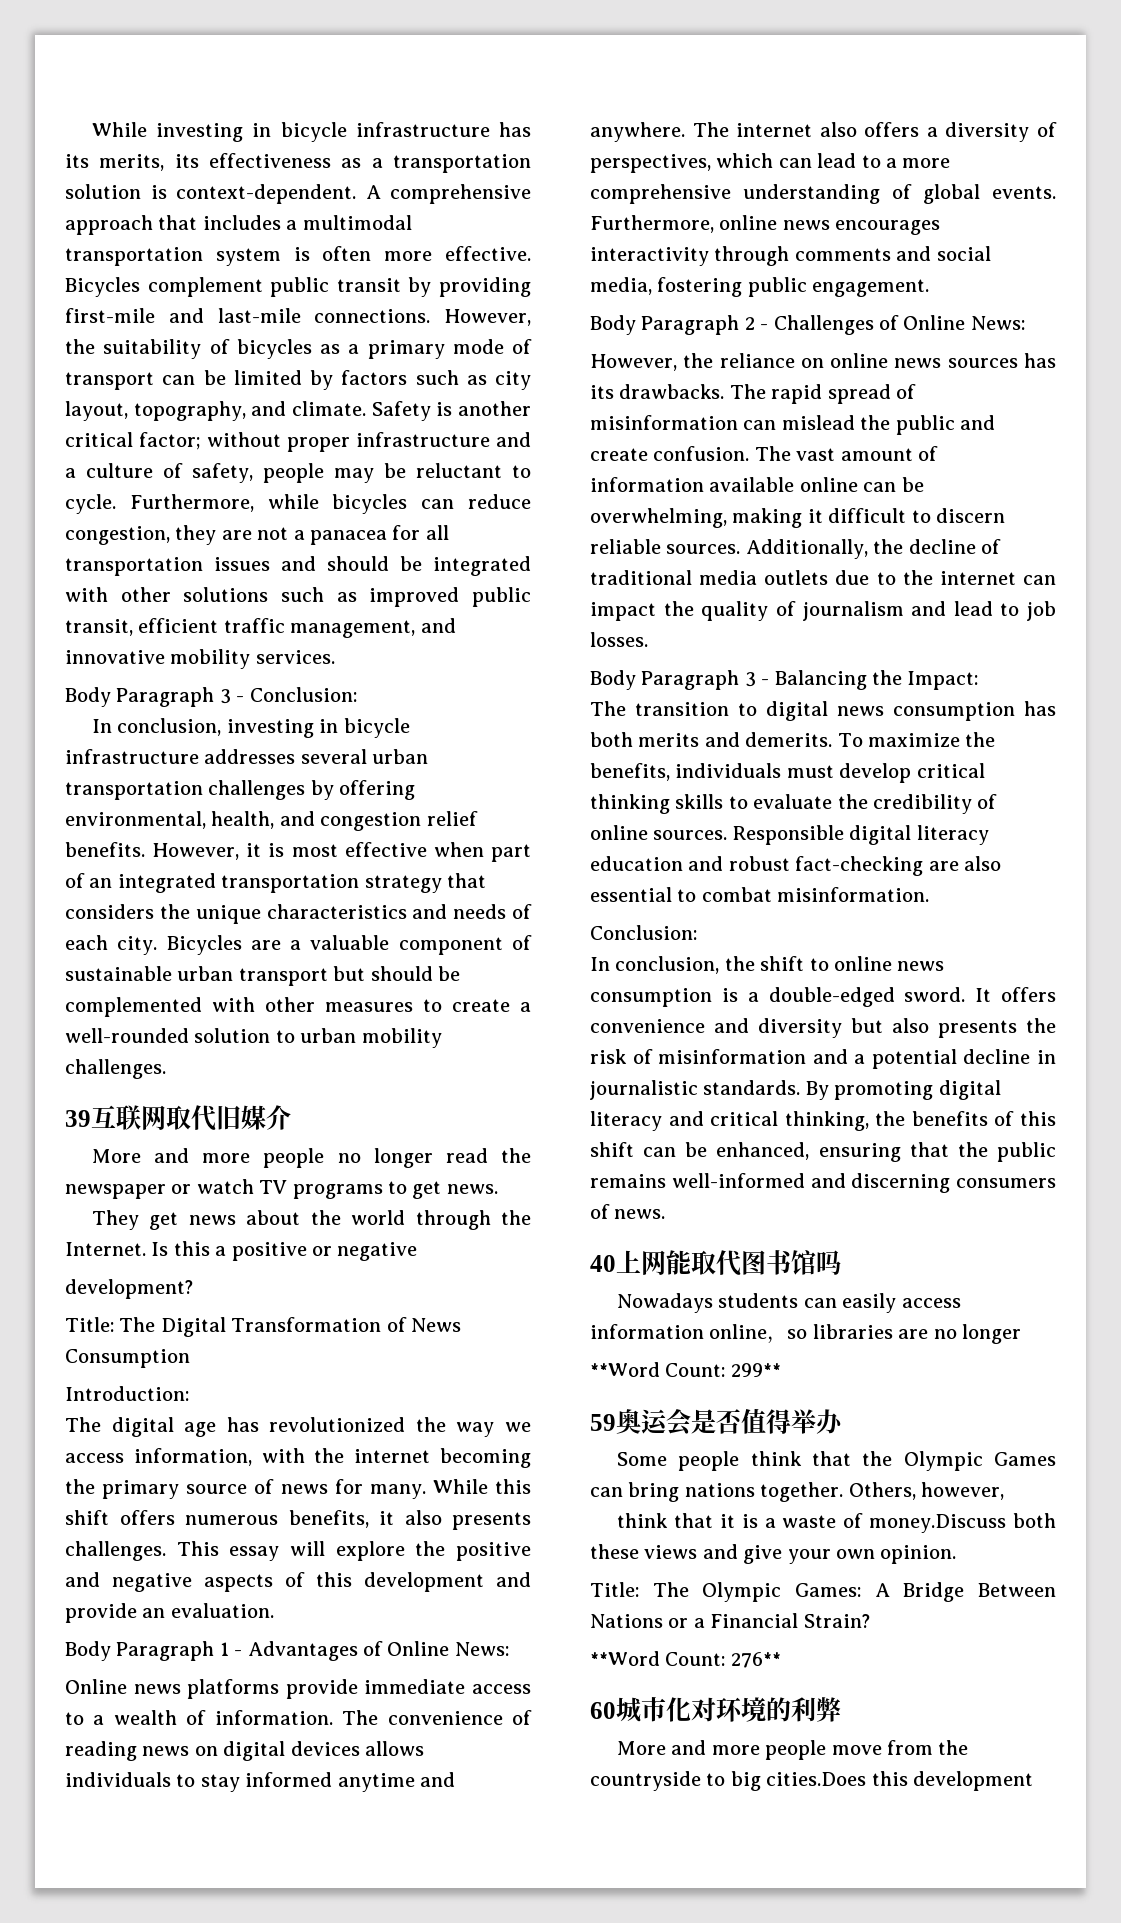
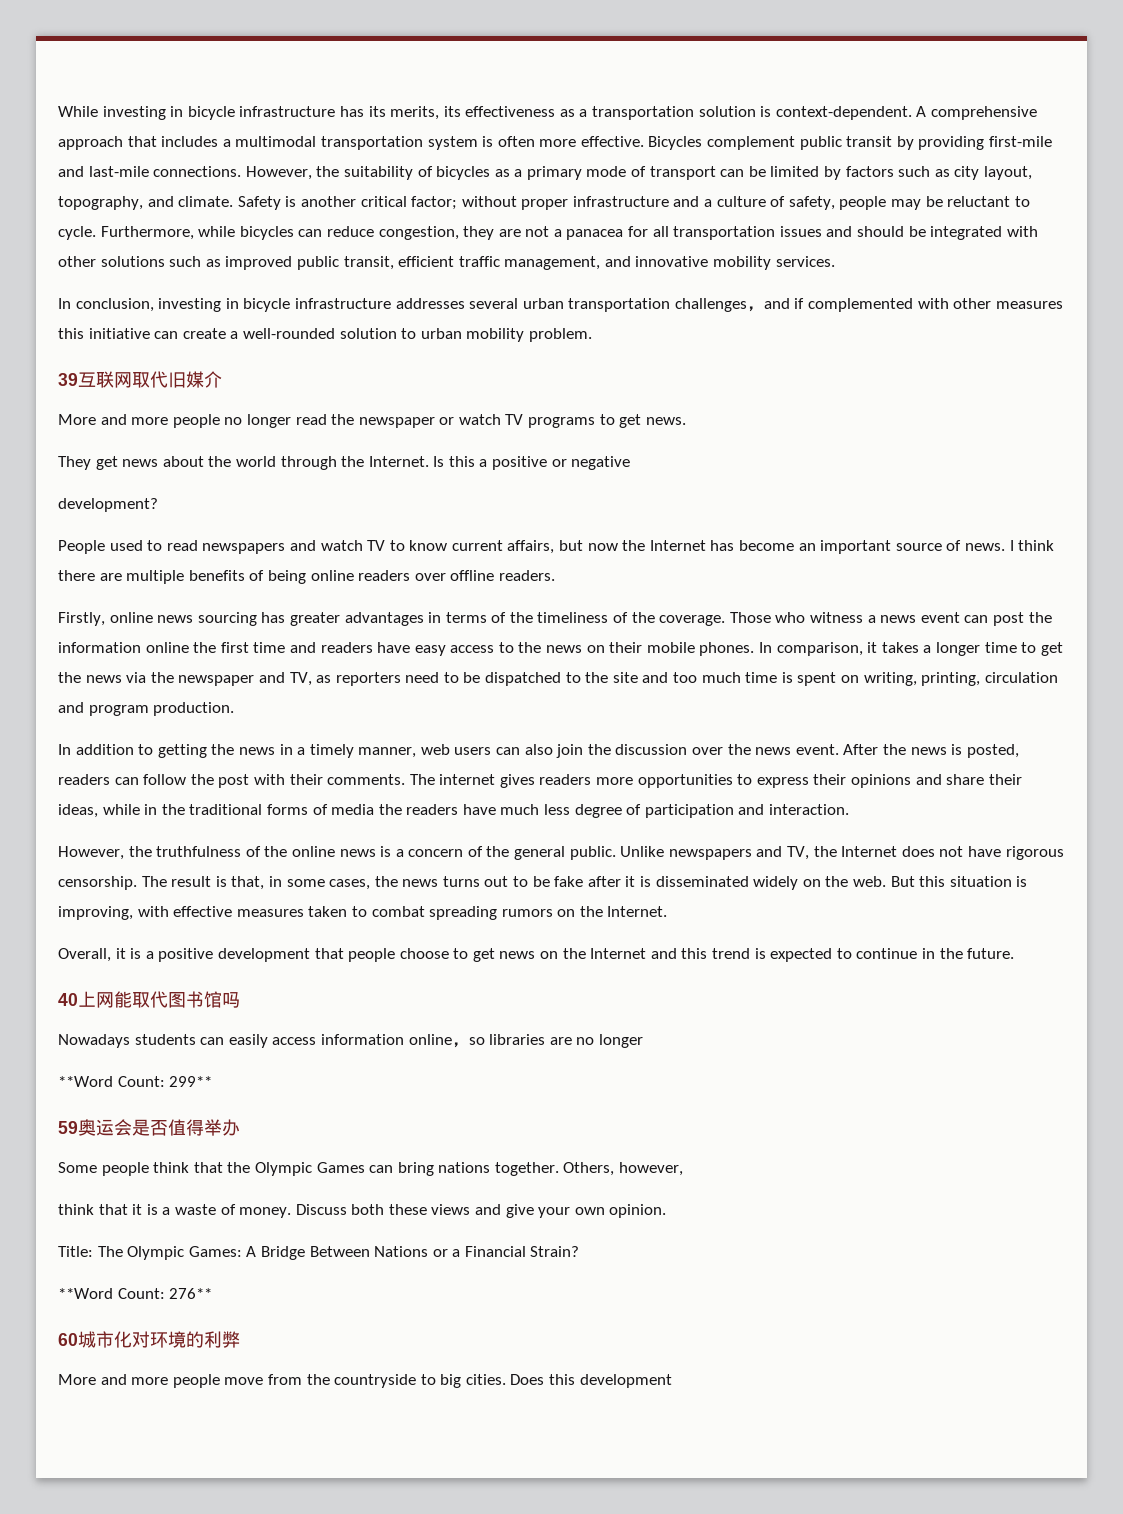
- Body Paragraph 3 - Conclusion:
- In conclusion, investing in bicycle infrastructure addresses several urban transportation challenges by offering environmental, health, and congestion relief benefits. However, it is most effective when part of an integrated transportation strategy that considers the unique characteristics and needs of each city. Bicycles are a valuable component of sustainable urban transport but should be complemented with other measures to create a well-rounded solution to urban mobility challenges.
+ In conclusion, investing in bicycle infrastructure addresses several urban transportation challenges，and if complemented with other measures this initiative can create a well-rounded solution to urban mobility problem.
- Title: The Digital Transformation of News Consumption
- Introduction:
- The digital age has revolutionized the way we access information, with the internet becoming the primary source of news for many. While this shift offers numerous benefits, it also presents challenges. This essay will explore the positive and negative aspects of this development and provide an evaluation.
- Body Paragraph 1 - Advantages of Online News:
- Online news platforms provide immediate access to a wealth of information. The convenience of reading news on digital devices allows individuals to stay informed anytime and anywhere. The internet also offers a diversity of perspectives, which can lead to a more comprehensive understanding of global events. Furthermore, online news encourages interactivity through comments and social media, fostering public engagement.
- Body Paragraph 2 - Challenges of Online News:
- However, the reliance on online news sources has its drawbacks. The rapid spread of misinformation can mislead the public and create confusion. The vast amount of information available online can be overwhelming, making it difficult to discern reliable sources. Additionally, the decline of traditional media outlets due to the internet can impact the quality of journalism and lead to job losses.
- Body Paragraph 3 - Balancing the Impact:
- The transition to digital news consumption has both merits and demerits. To maximize the benefits, individuals must develop critical thinking skills to evaluate the credibility of online sources. Responsible digital literacy education and robust fact-checking are also essential to combat misinformation.
- Conclusion:
- In conclusion, the shift to online news consumption is a double-edged sword. It offers convenience and diversity but also presents the risk of misinformation and a potential decline in journalistic standards. By promoting digital literacy and critical thinking, the benefits of this shift can be enhanced, ensuring that the public remains well-informed and discerning consumers of news.
+ People used to read newspapers and watch TV to know current affairs, but now the Internet has become an important source of news. I think there are multiple benefits of being online readers over offline readers.
+ Firstly, online news sourcing has greater advantages in terms of the timeliness of the coverage. Those who witness a news event can post the information online the first time and readers have easy access to the news on their mobile phones. In comparison, it takes a longer time to get the news via the newspaper and TV, as reporters need to be dispatched to the site and too much time is spent on writing, printing, circulation and program production.
+ In addition to getting the news in a timely manner, web users can also join the discussion over the news event. After the news is posted, readers can follow the post with their comments. The internet gives readers more opportunities to express their opinions and share their ideas, while in the traditional forms of media the readers have much less degree of participation and interaction.
+ However, the truthfulness of the online news is a concern of the general public. Unlike newspapers and TV, the Internet does not have rigorous censorship. The result is that, in some cases, the news turns out to be fake after it is disseminated widely on the web. But this situation is improving, with effective measures taken to combat spreading rumors on the Internet.
+ Overall, it is a positive development that people choose to get news on the Internet and this trend is expected to continue in the future.
- think that it is a waste of money.Discuss both these views and give your own opinion.
+ think that it is a waste of money. Discuss both these views and give your own opinion.
- More and more people move from the countryside to big cities.Does this development
+ More and more people move from the countryside to big cities. Does this development

